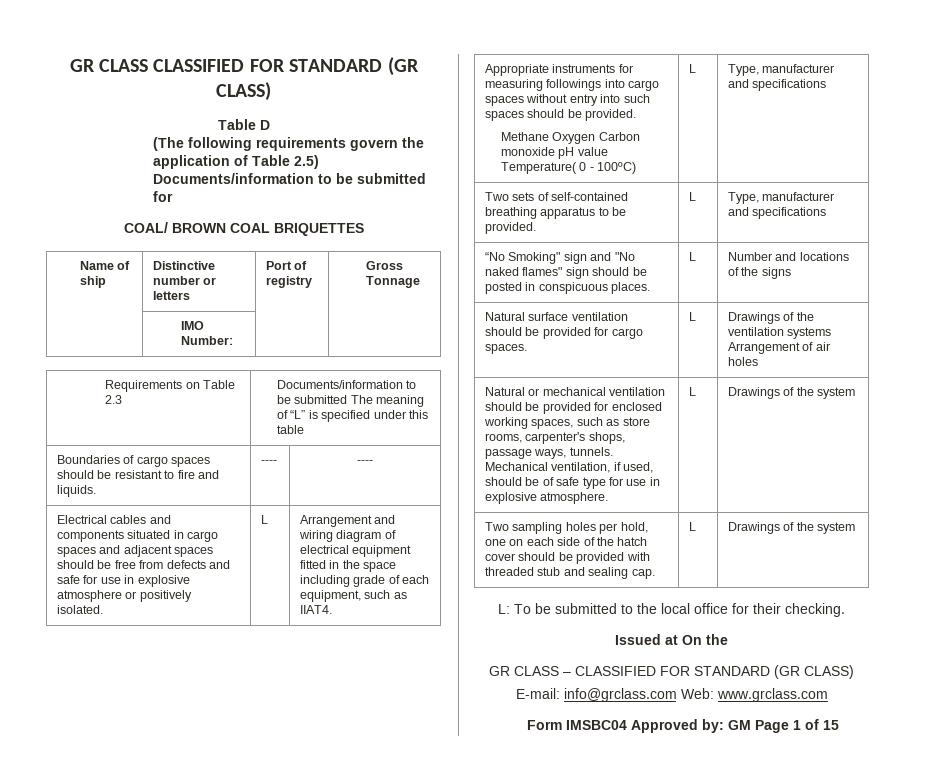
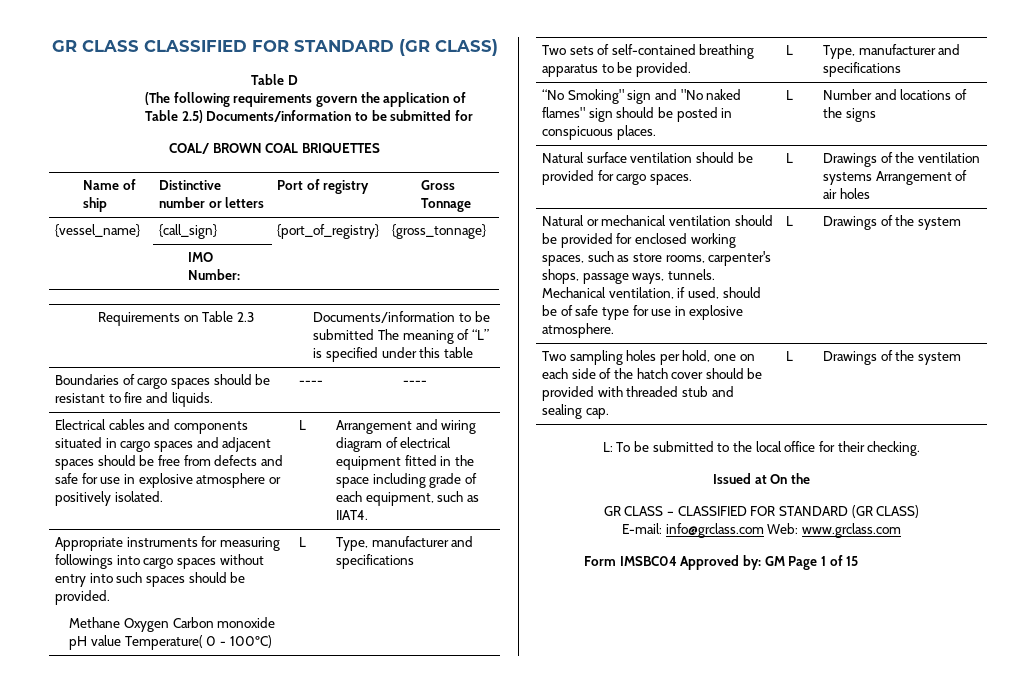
+ {vessel_name} | {call_sign} | {port_of_registry} | {gross_tonnage}

